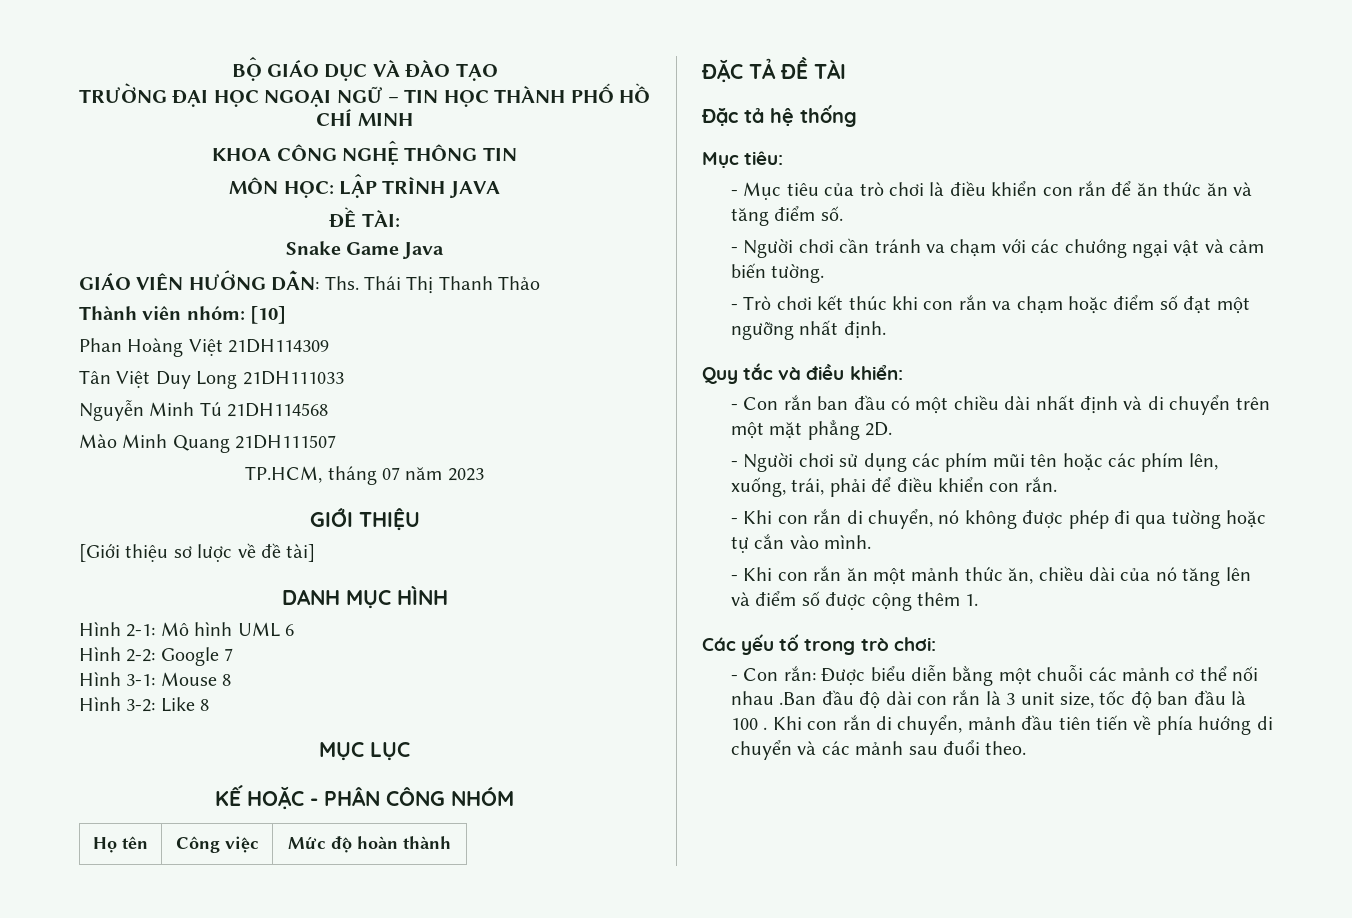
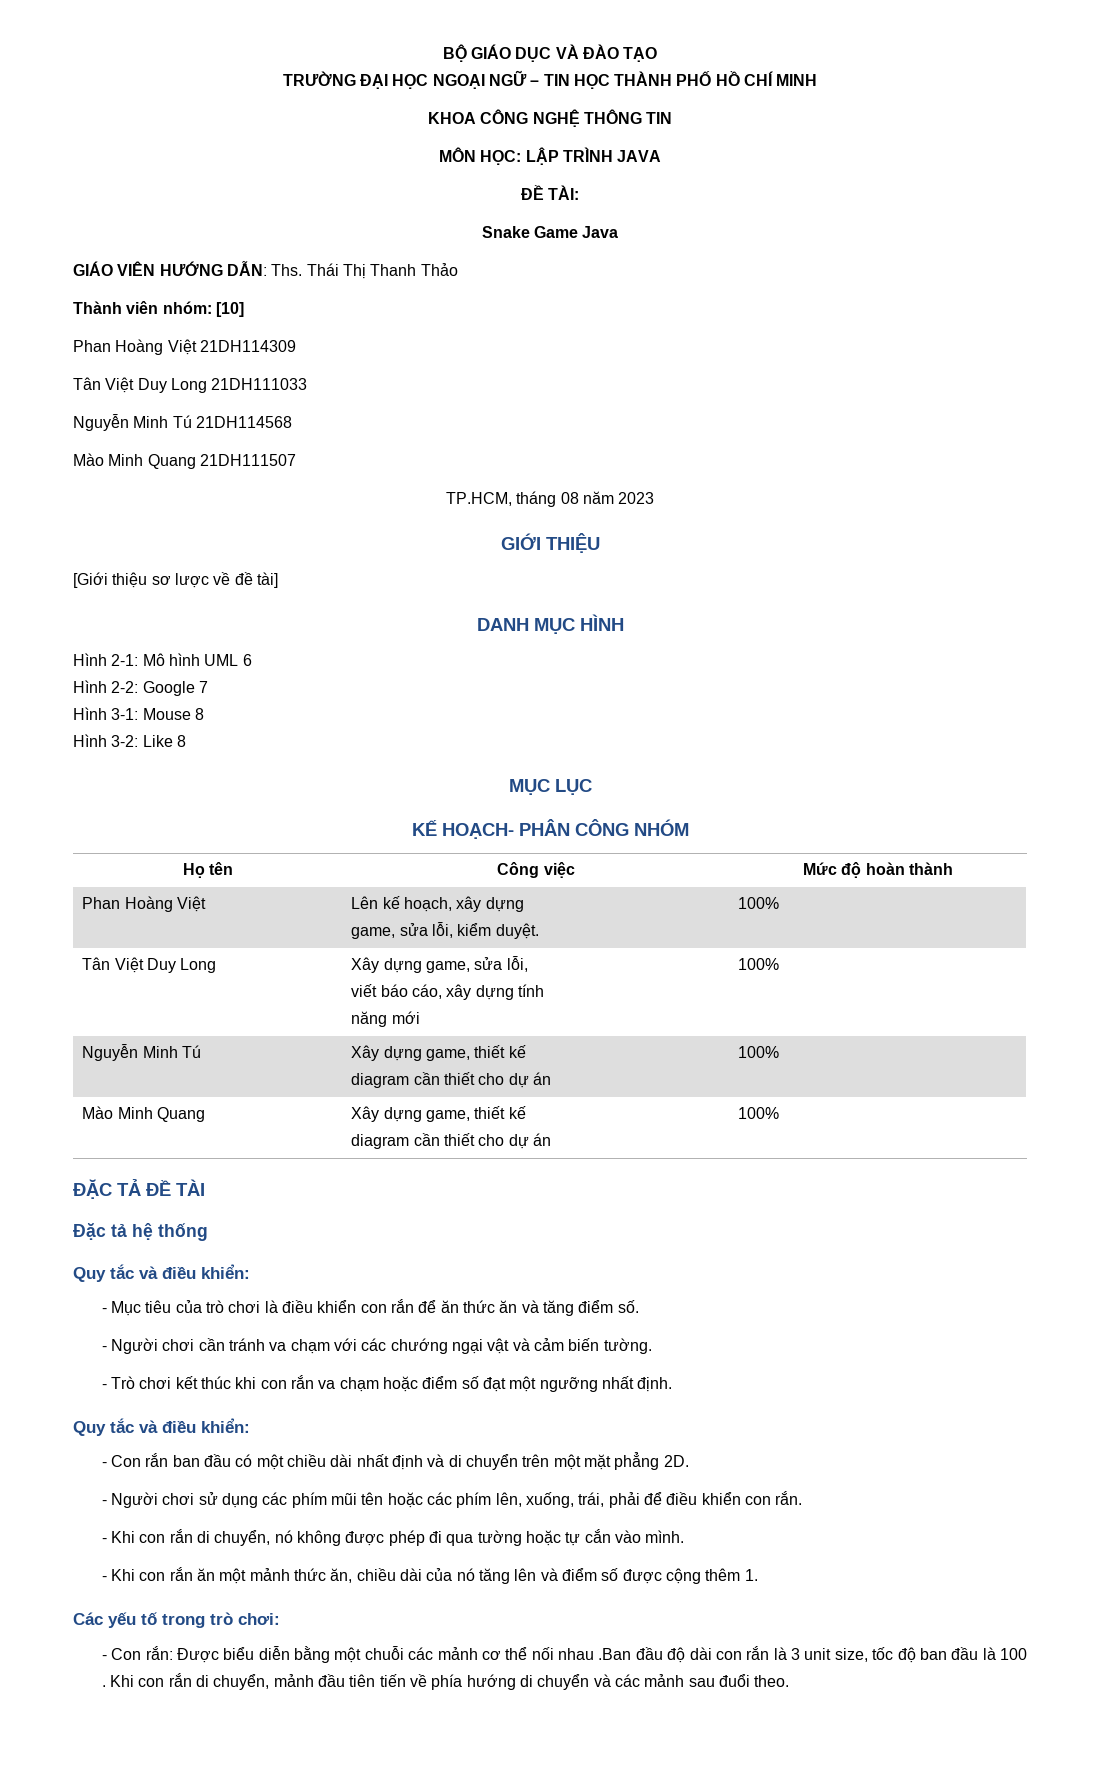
- TP.HCM, tháng 07 năm 2023
+ TP.HCM, tháng 08 năm 2023
- KẾ HOẶC - PHÂN CÔNG NHÓM
+ KẾ HOẠCH- PHÂN CÔNG NHÓM
+ Phan Hoàng Việt | Lên kế hoạch, xây dựng
+ game, sửa lỗi, kiểm duyệt. | 100%
+ Tân Việt Duy Long | Xây dựng game, sửa lỗi,
+ viết báo cáo, xây dựng tính
+ năng mới | 100%
+ Nguyễn Minh Tú | Xây dựng game, thiết kế
+ diagram cần thiết cho dự án | 100%
+ Mào Minh Quang | Xây dựng game, thiết kế
+ diagram cần thiết cho dự án | 100%
  Đặc tả hệ thống
- Mục tiêu:
+ Quy tắc và điều khiển:

